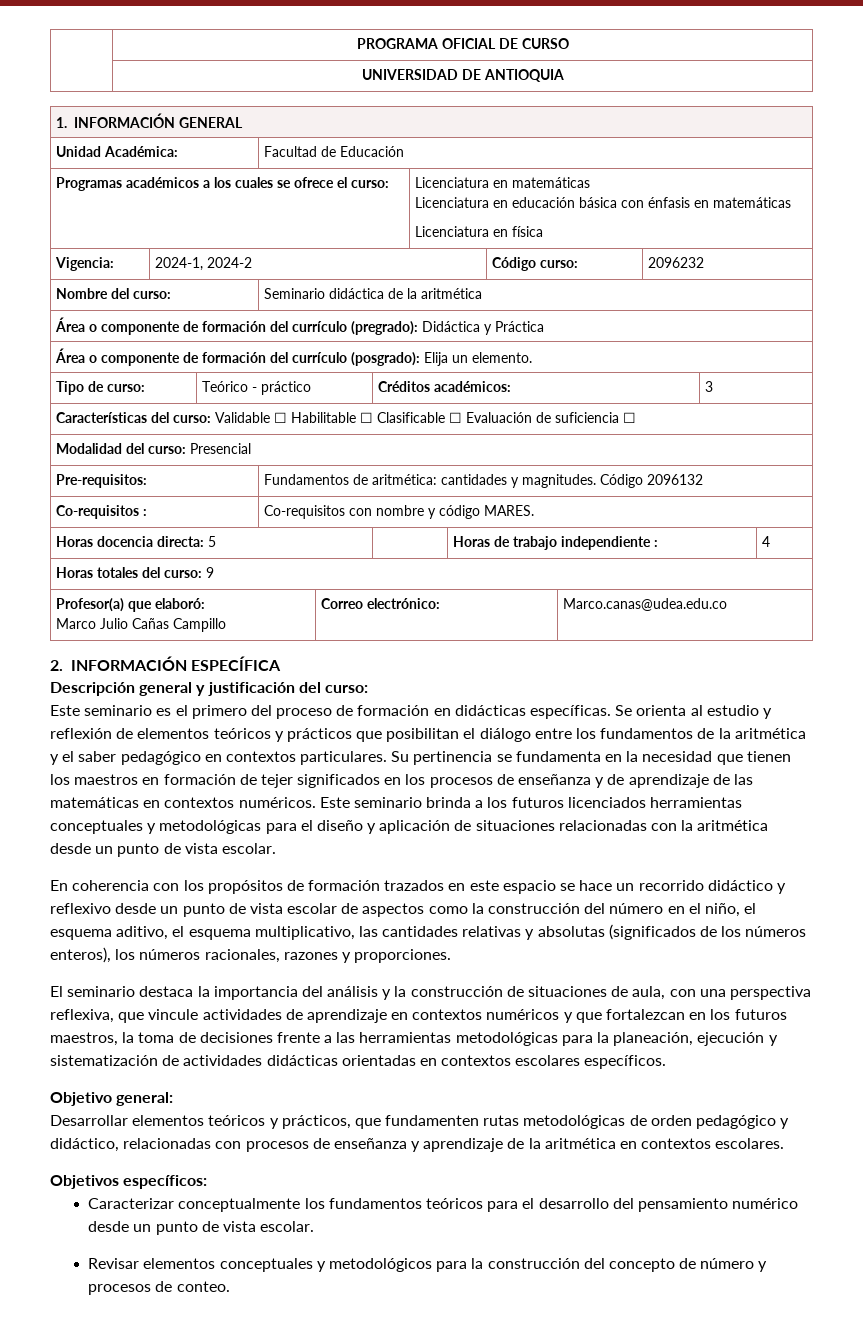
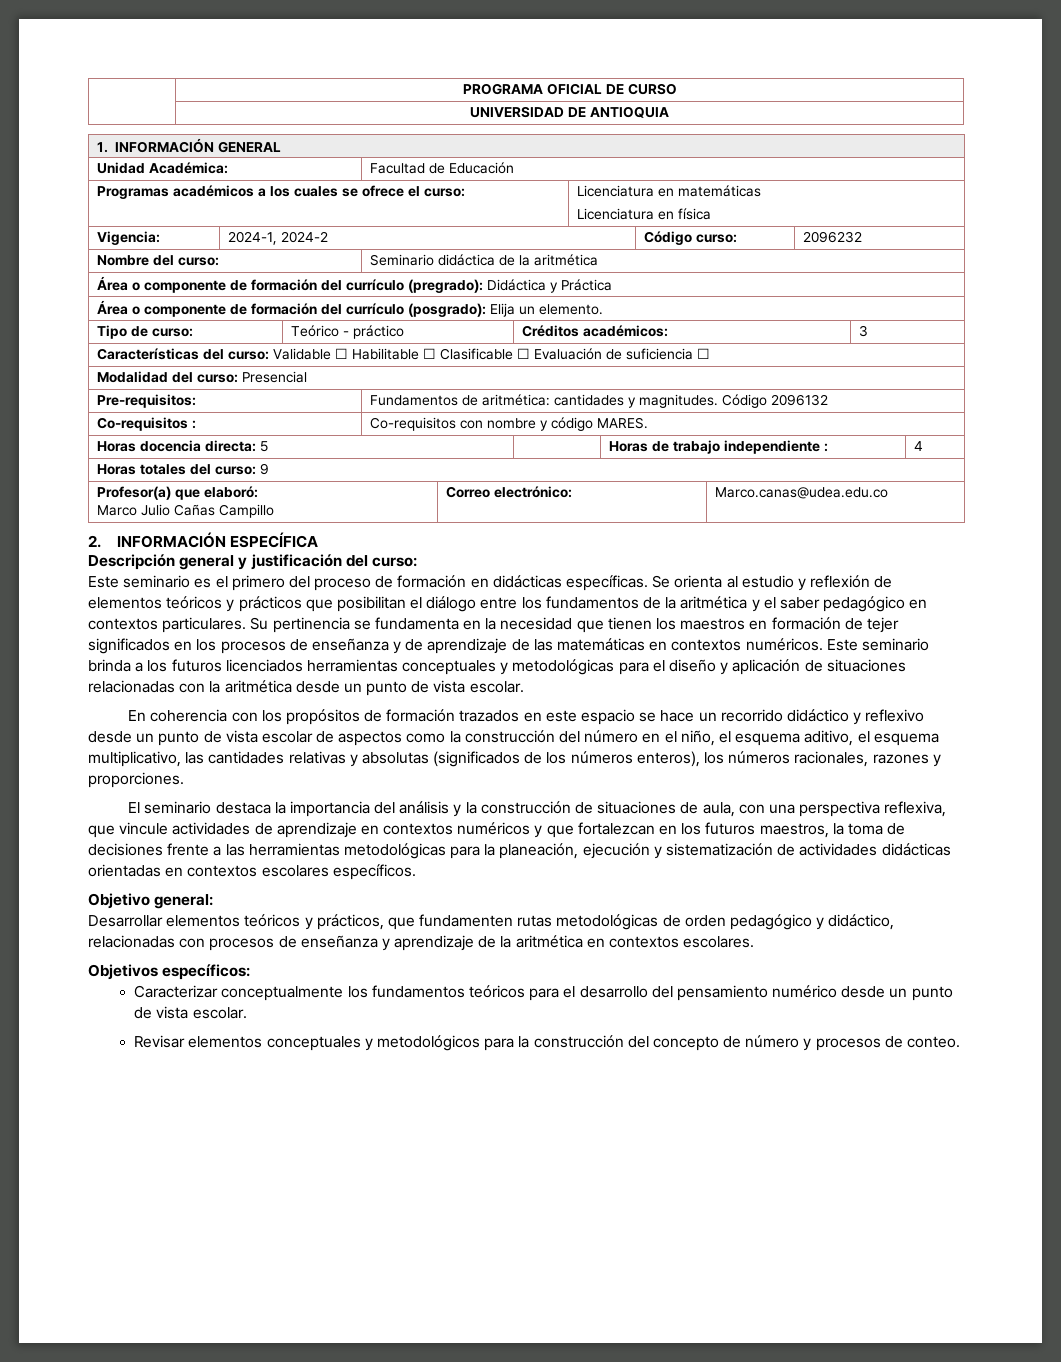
  Programas académicos a los cuales se ofrece el curso: | Licenciatura en matemáticas
- Licenciatura en educación básica con énfasis en matemáticas

